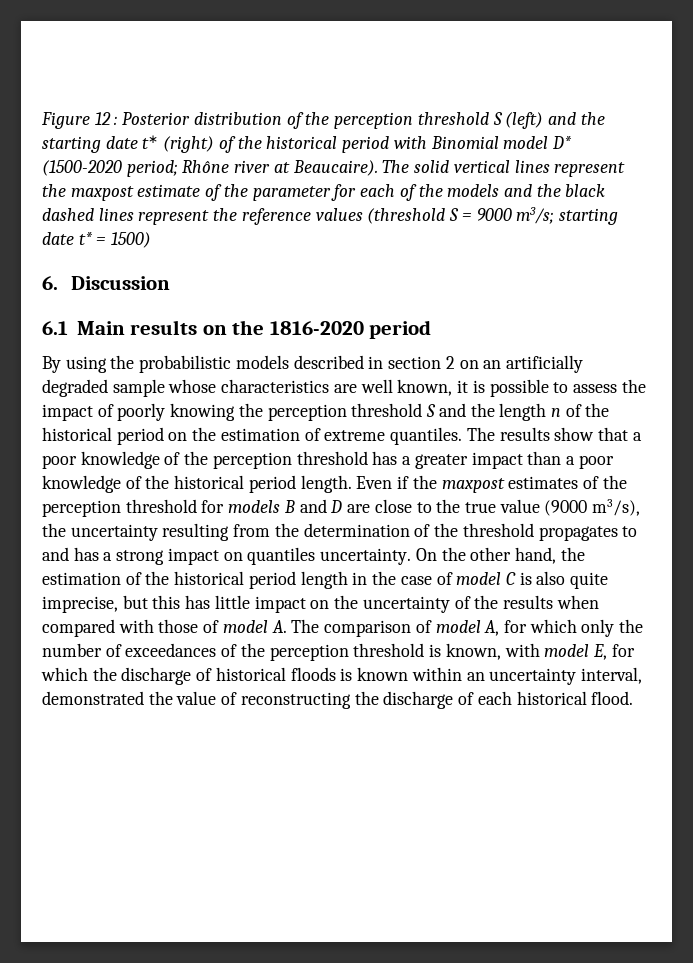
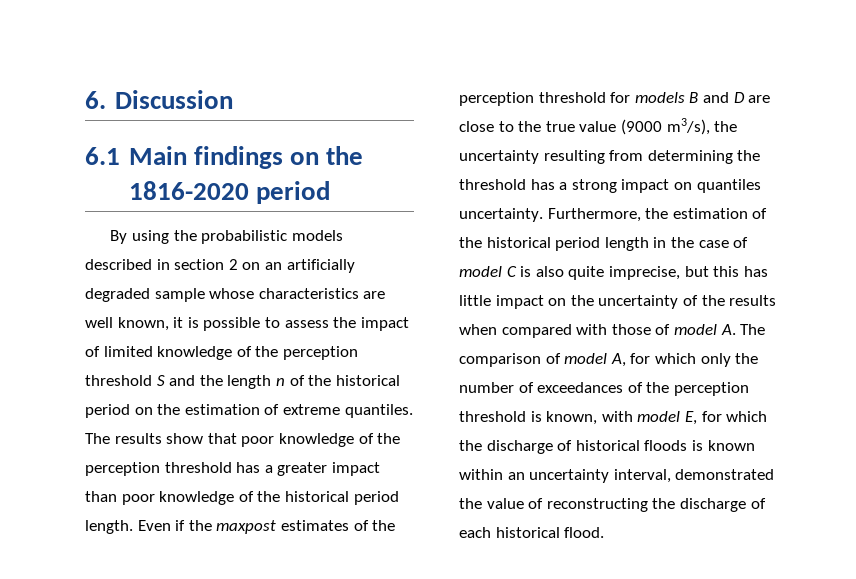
- Figure 12 : Posterior distribution of the perception threshold S (left) and the starting date t∗ (right) of the historical period with Binomial model D* (1500-2020 period; Rhône river at Beaucaire). The solid vertical lines represent the maxpost estimate of the parameter for each of the models and the black dashed lines represent the reference values (threshold S = 9000 m3/s; starting date t* = 1500)
- 6.1 Main results on the 1816-2020 period
+ 6.1 Main findings on the 1816-2020 period
- By using the probabilistic models described in section 2 on an artificially degraded sample whose characteristics are well known, it is possible to assess the impact of poorly knowing the perception threshold S and the length n of the historical period on the estimation of extreme quantiles.
+ By using the probabilistic models described in section 2 on an artificially degraded sample whose characteristics are well known, it is possible to assess the impact of limited knowledge of the perception threshold S and the length n of the historical period on the estimation of extreme quantiles.
- The results show that a poor knowledge of the perception threshold has a greater impact than a poor knowledge of the historical period length.
+ The results show that poor knowledge of the perception threshold has a greater impact than poor knowledge of the historical period length.
- Even if the maxpost estimates of the perception threshold for models B and D are close to the true value (9000 m3/s), the uncertainty resulting from the determination of the threshold propagates to and has a strong impact on quantiles uncertainty.
+ Even if the maxpost estimates of the perception threshold for models B and D are close to the true value (9000 m3/s), the uncertainty resulting from determining the threshold has a strong impact on quantiles uncertainty.
- On the other hand, the estimation of the historical period length in the case of model C is also quite imprecise, but this has little impact on the uncertainty of the results when compared with those of model A. The comparison of model A, for which only the number of exceedances of the perception threshold is known, with model E, for which the discharge of historical floods is known within an uncertainty interval, demonstrated the value of reconstructing the discharge of each historical flood.
+ Furthermore, the estimation of the historical period length in the case of model C is also quite imprecise, but this has little impact on the uncertainty of the results when compared with those of model A. The comparison of model A, for which only the number of exceedances of the perception threshold is known, with model E, for which the discharge of historical floods is known within an uncertainty interval, demonstrated the value of reconstructing the discharge of each historical flood.

